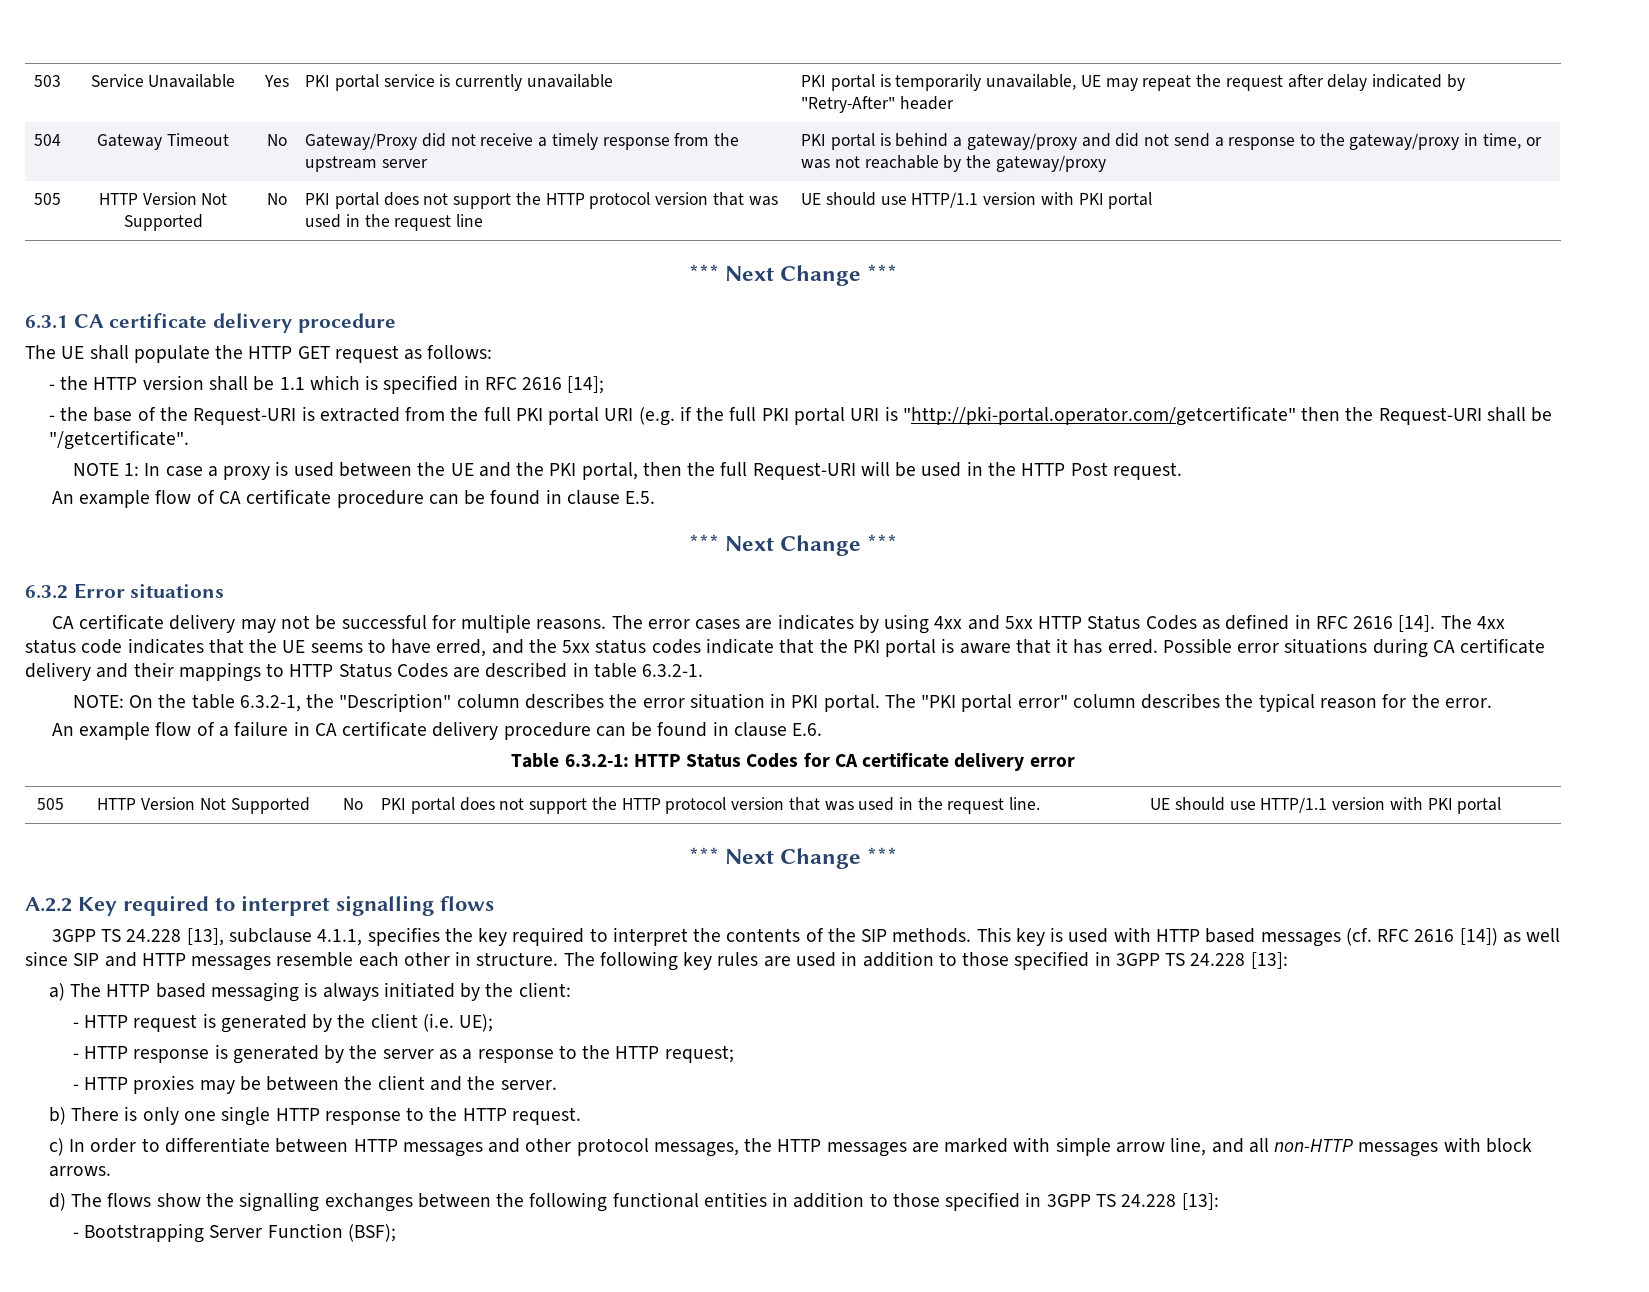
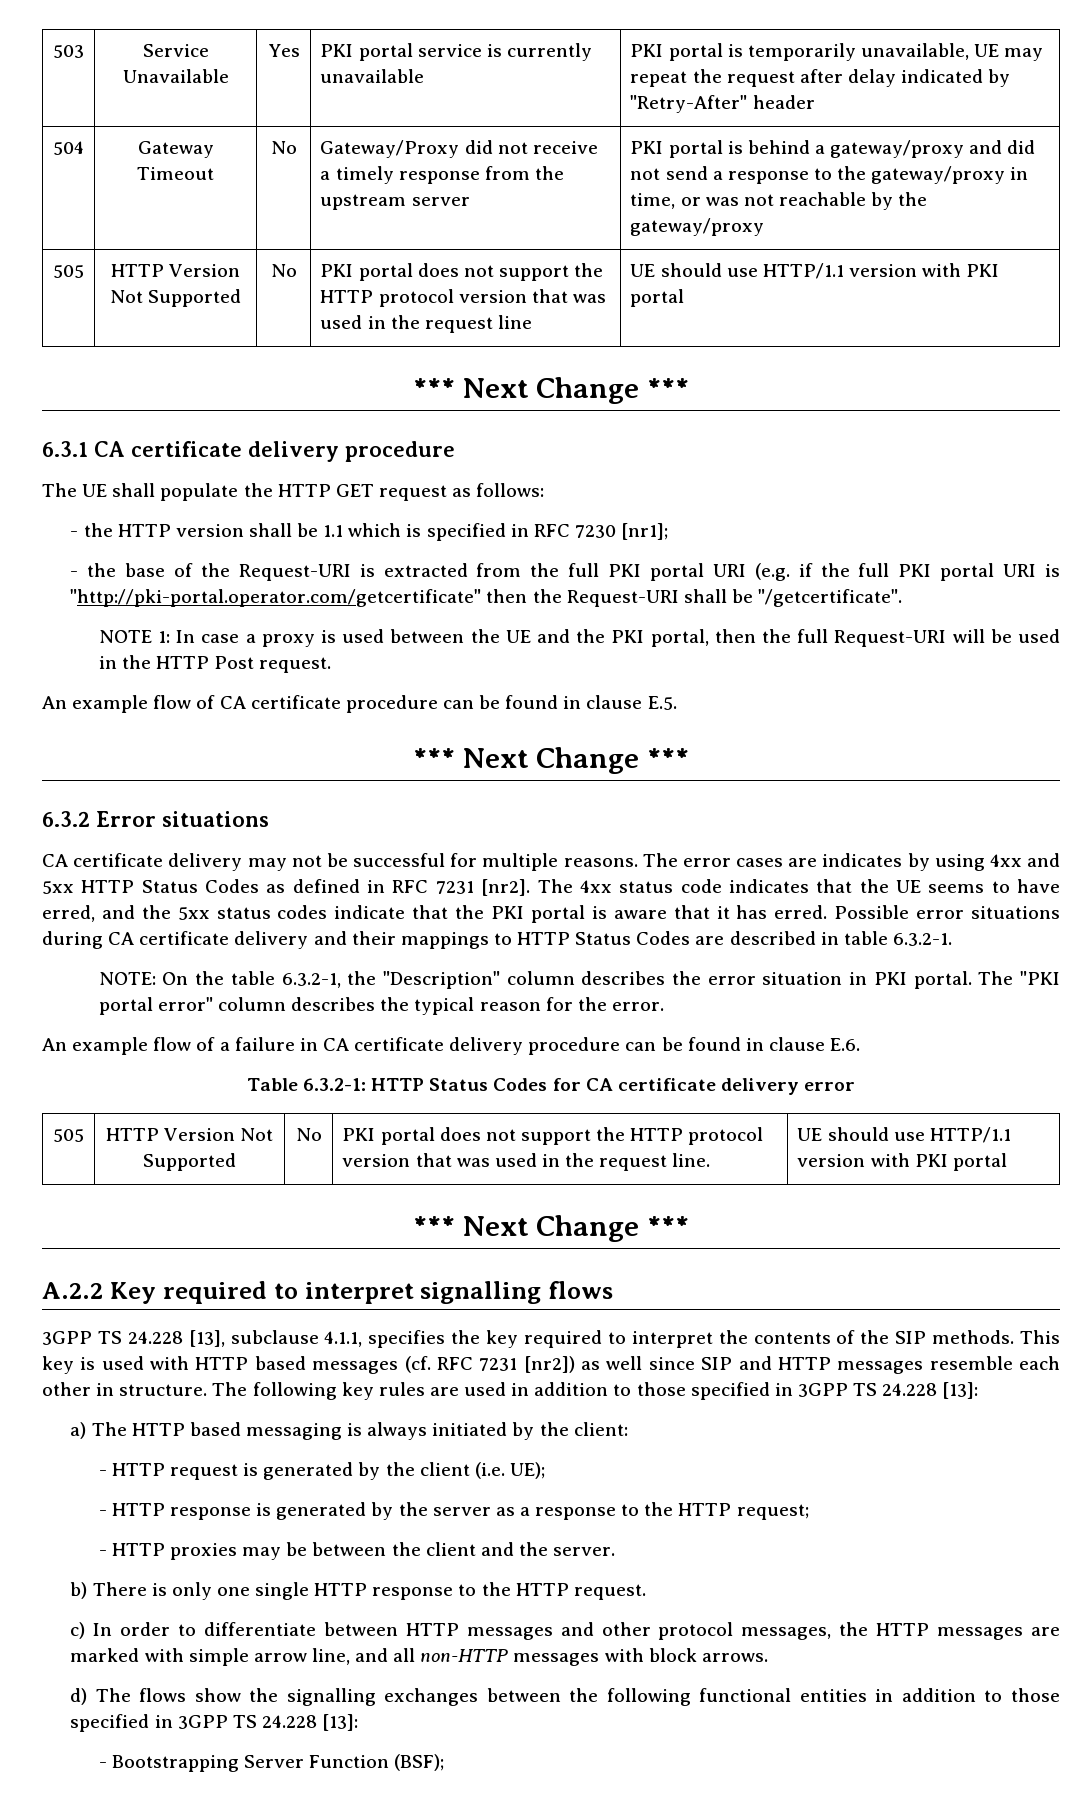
- - the HTTP version shall be 1.1 which is specified in RFC 2616 [14];
+ - the HTTP version shall be 1.1 which is specified in RFC 7230 [nr1];
- The error cases are indicates by using 4xx and 5xx HTTP Status Codes as defined in RFC 2616 [14].
+ The error cases are indicates by using 4xx and 5xx HTTP Status Codes as defined in RFC 7231 [nr2].
- This key is used with HTTP based messages (cf. RFC 2616 [14]) as well since SIP and HTTP messages resemble each other in structure.
+ This key is used with HTTP based messages (cf. RFC 7231 [nr2]) as well since SIP and HTTP messages resemble each other in structure.

